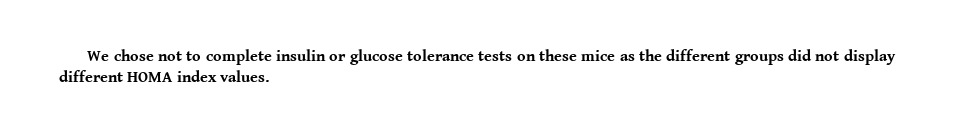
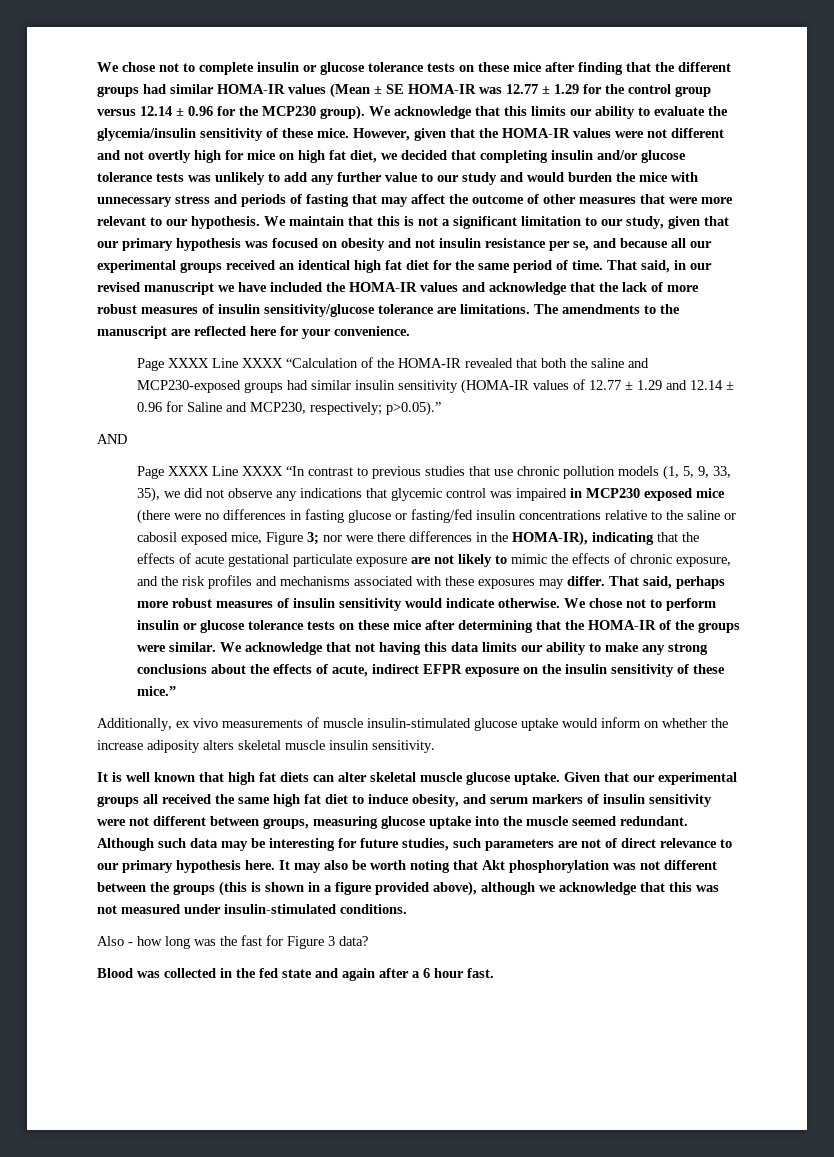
- We chose not to complete insulin or glucose tolerance tests on these mice as the different groups did not display different HOMA index values.
+ We chose not to complete insulin or glucose tolerance tests on these mice after finding that the different groups had similar HOMA-IR values (Mean ± SE HOMA-IR was 12.77 ± 1.29 for the control group versus 12.14 ± 0.96 for the MCP230 group). We acknowledge that this limits our ability to evaluate the glycemia/insulin sensitivity of these mice. However, given that the HOMA-IR values were not different and not overtly high for mice on high fat diet, we decided that completing insulin and/or glucose tolerance tests was unlikely to add any further value to our study and would burden the mice with unnecessary stress and periods of fasting that may affect the outcome of other measures that were more relevant to our hypothesis. We maintain that this is not a significant limitation to our study, given that our primary hypothesis was focused on obesity and not insulin resistance per se, and because all our experimental groups received an identical high fat diet for the same period of time. That said, in our revised manuscript we have included the HOMA-IR values and acknowledge that the lack of more robust measures of insulin sensitivity/glucose tolerance are limitations. The amendments to the manuscript are reflected here for your convenience.
+ Page XXXX Line XXXX “Calculation of the HOMA-IR revealed that both the saline and MCP230-exposed groups had similar insulin sensitivity (HOMA-IR values of 12.77 ± 1.29 and 12.14 ± 0.96 for Saline and MCP230, respectively; p>0.05).”
+ AND
+ Page XXXX Line XXXX “In contrast to previous studies that use chronic pollution models (1, 5, 9, 33, 35), we did not observe any indications that glycemic control was impaired in MCP230 exposed mice (there were no differences in fasting glucose or fasting/fed insulin concentrations relative to the saline or cabosil exposed mice, Figure 3; nor were there differences in the HOMA-IR), indicating that the effects of acute gestational particulate exposure are not likely to mimic the effects of chronic exposure, and the risk profiles and mechanisms associated with these exposures may differ. That said, perhaps more robust measures of insulin sensitivity would indicate otherwise. We chose not to perform insulin or glucose tolerance tests on these mice after determining that the HOMA-IR of the groups were similar. We acknowledge that not having this data limits our ability to make any strong conclusions about the effects of acute, indirect EFPR exposure on the insulin sensitivity of these mice.”
+ Additionally, ex vivo measurements of muscle insulin-stimulated glucose uptake would inform on whether the increase adiposity alters skeletal muscle insulin sensitivity.
+ It is well known that high fat diets can alter skeletal muscle glucose uptake. Given that our experimental groups all received the same high fat diet to induce obesity, and serum markers of insulin sensitivity were not different between groups, measuring glucose uptake into the muscle seemed redundant. Although such data may be interesting for future studies, such parameters are not of direct relevance to our primary hypothesis here. It may also be worth noting that Akt phosphorylation was not different between the groups (this is shown in a figure provided above), although we acknowledge that this was not measured under insulin-stimulated conditions.
+ Also - how long was the fast for Figure 3 data?
+ Blood was collected in the fed state and again after a 6 hour fast.

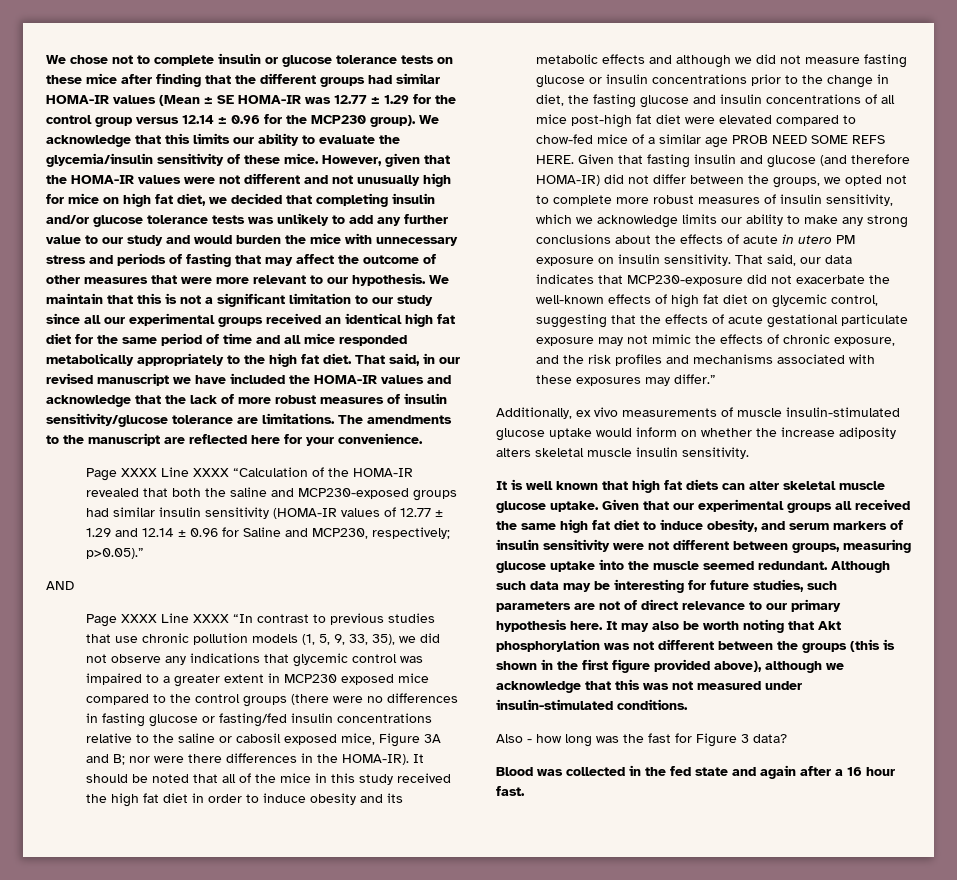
- However, given that the HOMA-IR values were not different and not overtly high for mice on high fat diet, we decided that completing insulin and/or glucose tolerance tests was unlikely to add any further value to our study and would burden the mice with unnecessary stress and periods of fasting that may affect the outcome of other measures that were more relevant to our hypothesis.
+ However, given that the HOMA-IR values were not different and not unusually high for mice on high fat diet, we decided that completing insulin and/or glucose tolerance tests was unlikely to add any further value to our study and would burden the mice with unnecessary stress and periods of fasting that may affect the outcome of other measures that were more relevant to our hypothesis.
- We maintain that this is not a significant limitation to our study, given that our primary hypothesis was focused on obesity and not insulin resistance per se, and because all our experimental groups received an identical high fat diet for the same period of time.
+ We maintain that this is not a significant limitation to our study since all our experimental groups received an identical high fat diet for the same period of time and all mice responded metabolically appropriately to the high fat diet.
- Page XXXX Line XXXX “In contrast to previous studies that use chronic pollution models (1, 5, 9, 33, 35), we did not observe any indications that glycemic control was impaired in MCP230 exposed mice (there were no differences in fasting glucose or fasting/fed insulin concentrations relative to the saline or cabosil exposed mice, Figure 3;
+ Page XXXX Line XXXX “In contrast to previous studies that use chronic pollution models (1, 5, 9, 33, 35), we did not observe any indications that glycemic control was impaired to a greater extent in MCP230 exposed mice compared to the control groups (there were no differences in fasting glucose or fasting/fed insulin concentrations relative to the saline or cabosil exposed mice, Figure 3A and B;
- nor were there differences in the HOMA-IR), indicating that the effects of acute gestational particulate exposure are not likely to mimic the effects of chronic exposure, and the risk profiles and mechanisms associated with these exposures may differ. That said, perhaps more robust measures of insulin sensitivity would indicate otherwise. We chose not to perform insulin or glucose tolerance tests on these mice after determining that the HOMA-IR of the groups were similar. We acknowledge that not having this data limits our ability to make any strong conclusions about the effects of acute, indirect EFPR exposure on the insulin sensitivity of these mice.”
+ nor were there differences in the HOMA-IR). It should be noted that all of the mice in this study received the high fat diet in order to induce obesity and its metabolic effects and although we did not measure fasting glucose or insulin concentrations prior to the change in diet, the fasting glucose and insulin concentrations of all mice post-high fat diet were elevated compared to chow-fed mice of a similar age PROB NEED SOME REFS HERE. Given that fasting insulin and glucose (and therefore HOMA-IR) did not differ between the groups, we opted not to complete more robust measures of insulin sensitivity, which we acknowledge limits our ability to make any strong conclusions about the effects of acute in utero PM exposure on insulin sensitivity. That said, our data indicates that MCP230-exposure did not exacerbate the well-known effects of high fat diet on glycemic control, suggesting that the effects of acute gestational particulate exposure may not mimic the effects of chronic exposure, and the risk profiles and mechanisms associated with these exposures may differ.”
- It may also be worth noting that Akt phosphorylation was not different between the groups (this is shown in a figure provided above), although we acknowledge that this was not measured under insulin-stimulated conditions.
+ It may also be worth noting that Akt phosphorylation was not different between the groups (this is shown in the first figure provided above), although we acknowledge that this was not measured under insulin-stimulated conditions.
- Blood was collected in the fed state and again after a 6 hour fast.
+ Blood was collected in the fed state and again after a 16 hour fast.

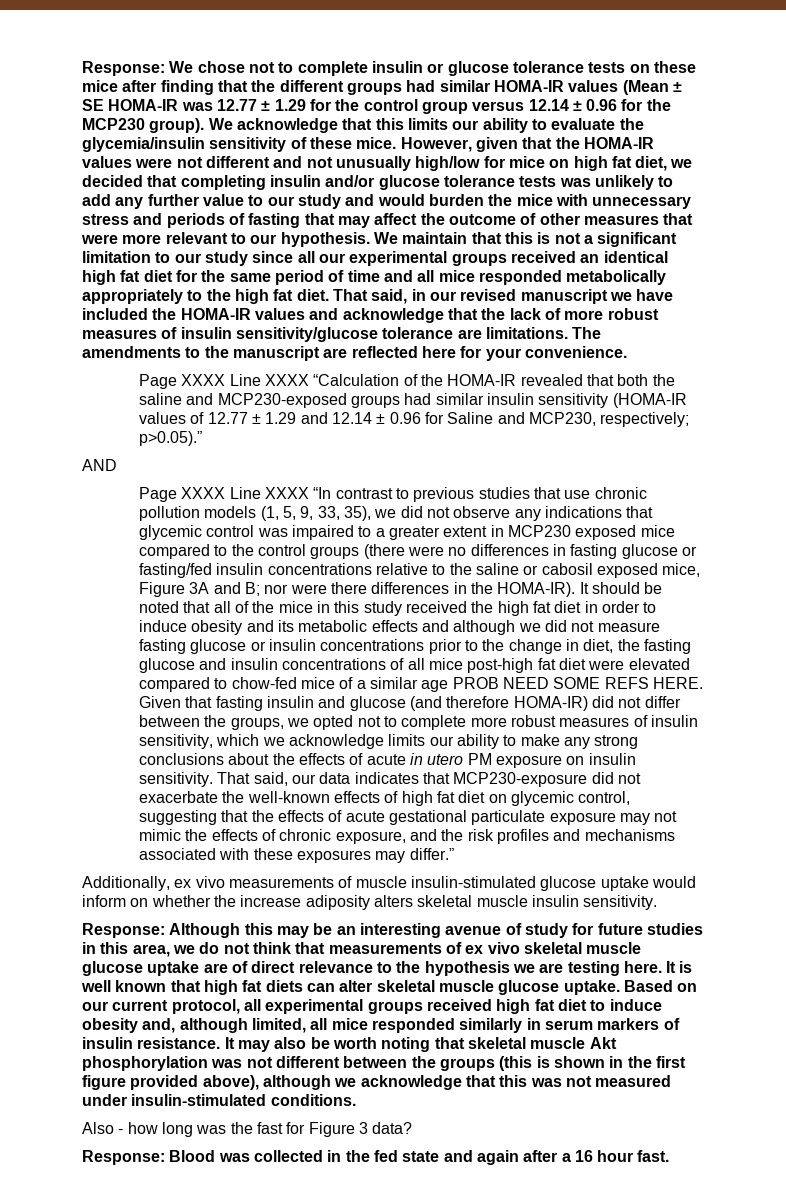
- We chose not to complete insulin or glucose tolerance tests on these mice after finding that the different groups had similar HOMA-IR values (Mean ± SE HOMA-IR was 12.77 ± 1.29 for the control group versus 12.14 ± 0.96 for the MCP230 group).
+ Response: We chose not to complete insulin or glucose tolerance tests on these mice after finding that the different groups had similar HOMA-IR values (Mean ± SE HOMA-IR was 12.77 ± 1.29 for the control group versus 12.14 ± 0.96 for the MCP230 group).
- However, given that the HOMA-IR values were not different and not unusually high for mice on high fat diet, we decided that completing insulin and/or glucose tolerance tests was unlikely to add any further value to our study and would burden the mice with unnecessary stress and periods of fasting that may affect the outcome of other measures that were more relevant to our hypothesis.
+ However, given that the HOMA-IR values were not different and not unusually high/low for mice on high fat diet, we decided that completing insulin and/or glucose tolerance tests was unlikely to add any further value to our study and would burden the mice with unnecessary stress and periods of fasting that may affect the outcome of other measures that were more relevant to our hypothesis.
+ Response: Although this may be an interesting avenue of study for future studies in this area, we do not think that measurements of ex vivo skeletal muscle glucose uptake are of direct relevance to the hypothesis we are testing here.
- Given that our experimental groups all received the same high fat diet to induce obesity, and serum markers of insulin sensitivity were not different between groups, measuring glucose uptake into the muscle seemed redundant. Although such data may be interesting for future studies, such parameters are not of direct relevance to our primary hypothesis here.
+ Based on our current protocol, all experimental groups received high fat diet to induce obesity and, although limited, all mice responded similarly in serum markers of insulin resistance.
- It may also be worth noting that Akt phosphorylation was not different between the groups (this is shown in the first figure provided above), although we acknowledge that this was not measured under insulin-stimulated conditions.
+ It may also be worth noting that skeletal muscle Akt phosphorylation was not different between the groups (this is shown in the first figure provided above), although we acknowledge that this was not measured under insulin-stimulated conditions.
- Blood was collected in the fed state and again after a 16 hour fast.
+ Response: Blood was collected in the fed state and again after a 16 hour fast.

